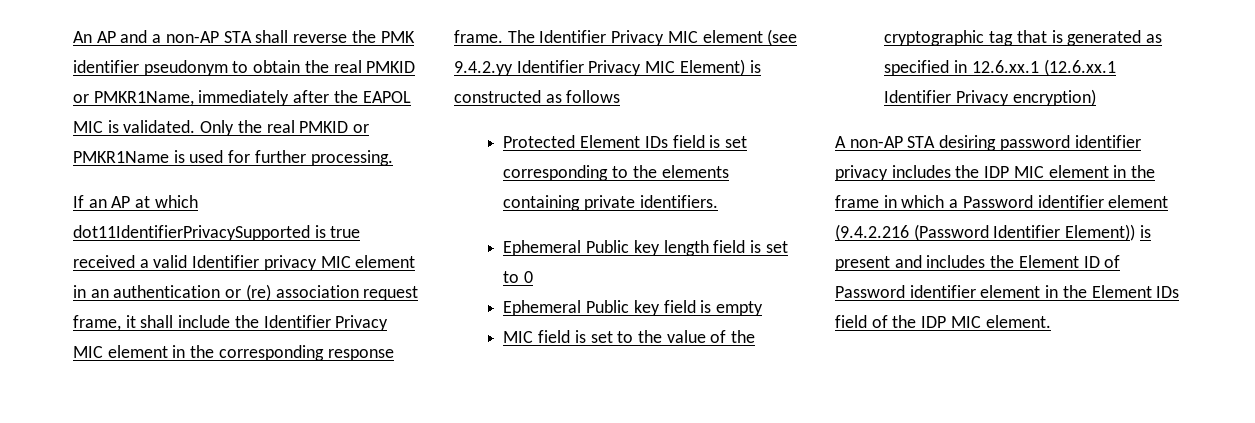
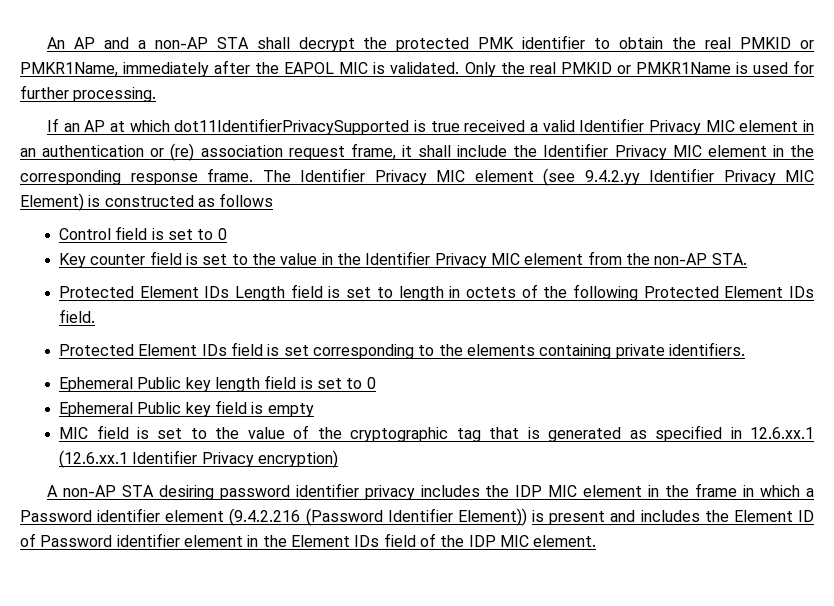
- An AP and a non-AP STA shall reverse the PMK identifier pseudonym to obtain the real PMKID or PMKR1Name, immediately after the EAPOL MIC is validated.
+ An AP and a non-AP STA shall decrypt the protected PMK identifier to obtain the real PMKID or PMKR1Name, immediately after the EAPOL MIC is validated.
- If an AP at which dot11IdentifierPrivacySupported is true received a valid Identifier privacy MIC element in an authentication or (re) association request frame, it shall include the Identifier Privacy MIC element in the corresponding response frame.
+ If an AP at which dot11IdentifierPrivacySupported is true received a valid Identifier Privacy MIC element in an authentication or (re) association request frame, it shall include the Identifier Privacy MIC element in the corresponding response frame.
+ Control field is set to 0
+ Key counter field is set to the value in the Identifier Privacy MIC element from the non-AP STA.
+ Protected Element IDs Length field is set to length in octets of the following Protected Element IDs field.

